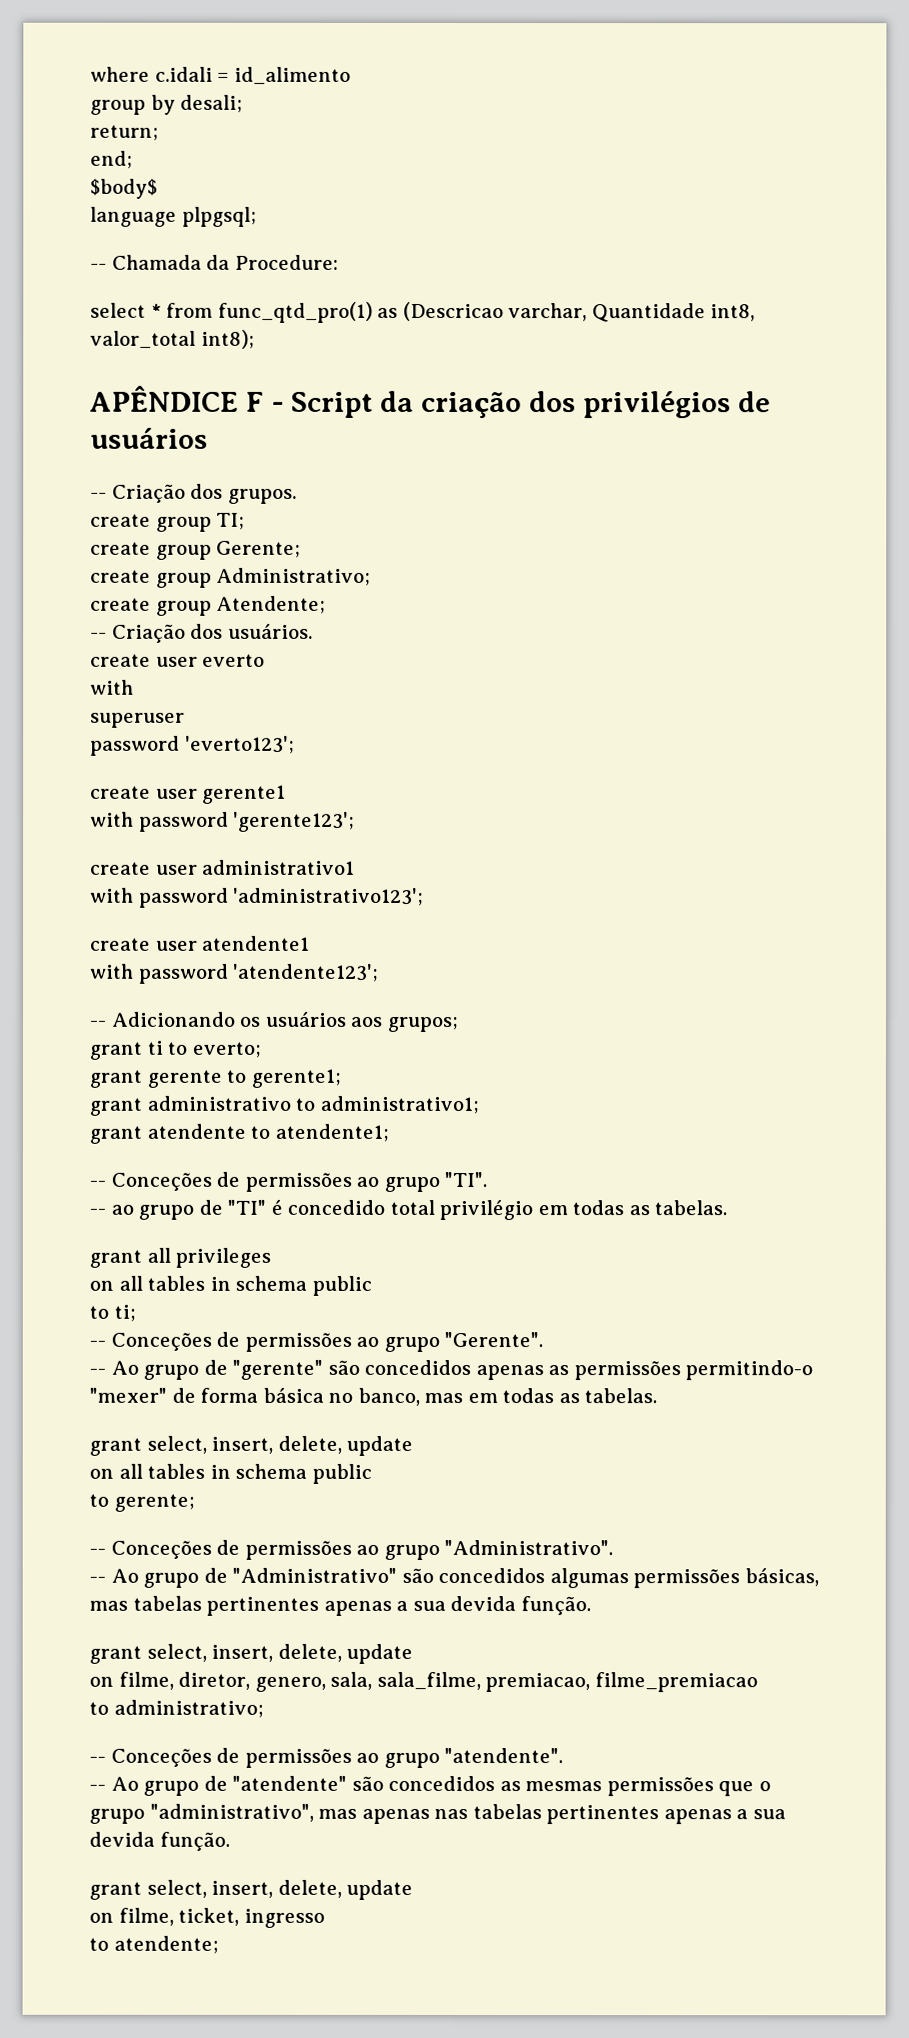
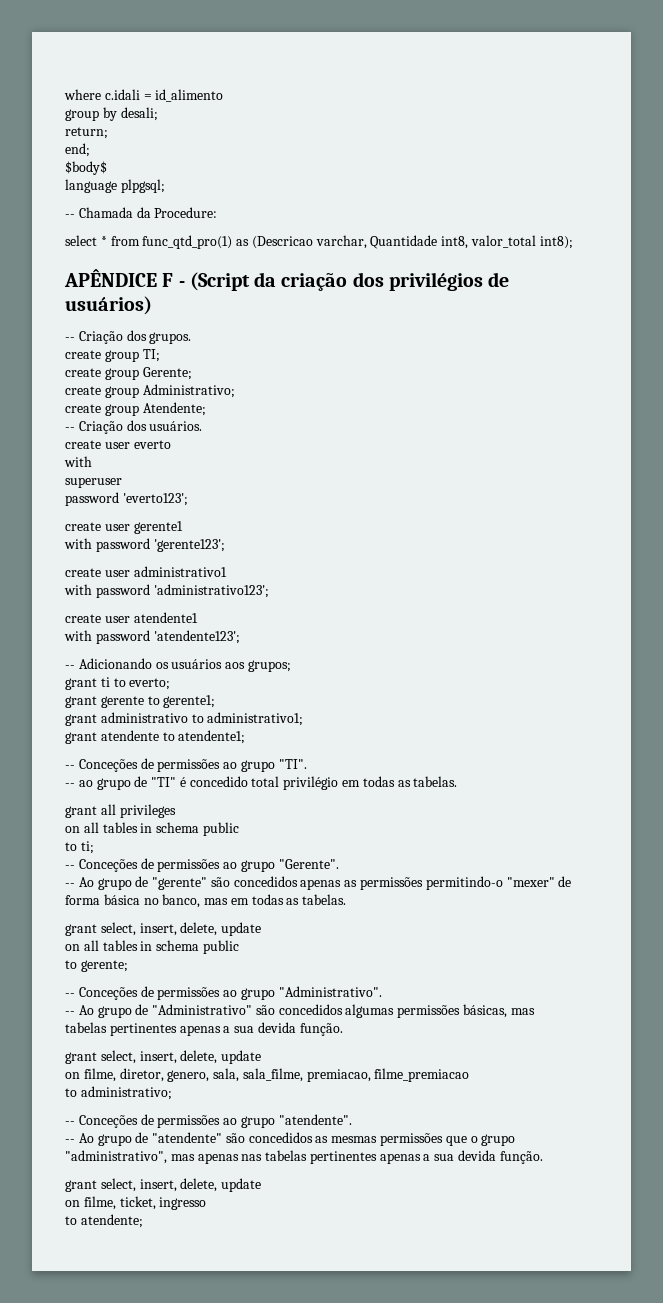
- APÊNDICE F - Script da criação dos privilégios de usuários
+ APÊNDICE F - (Script da criação dos privilégios de usuários)

